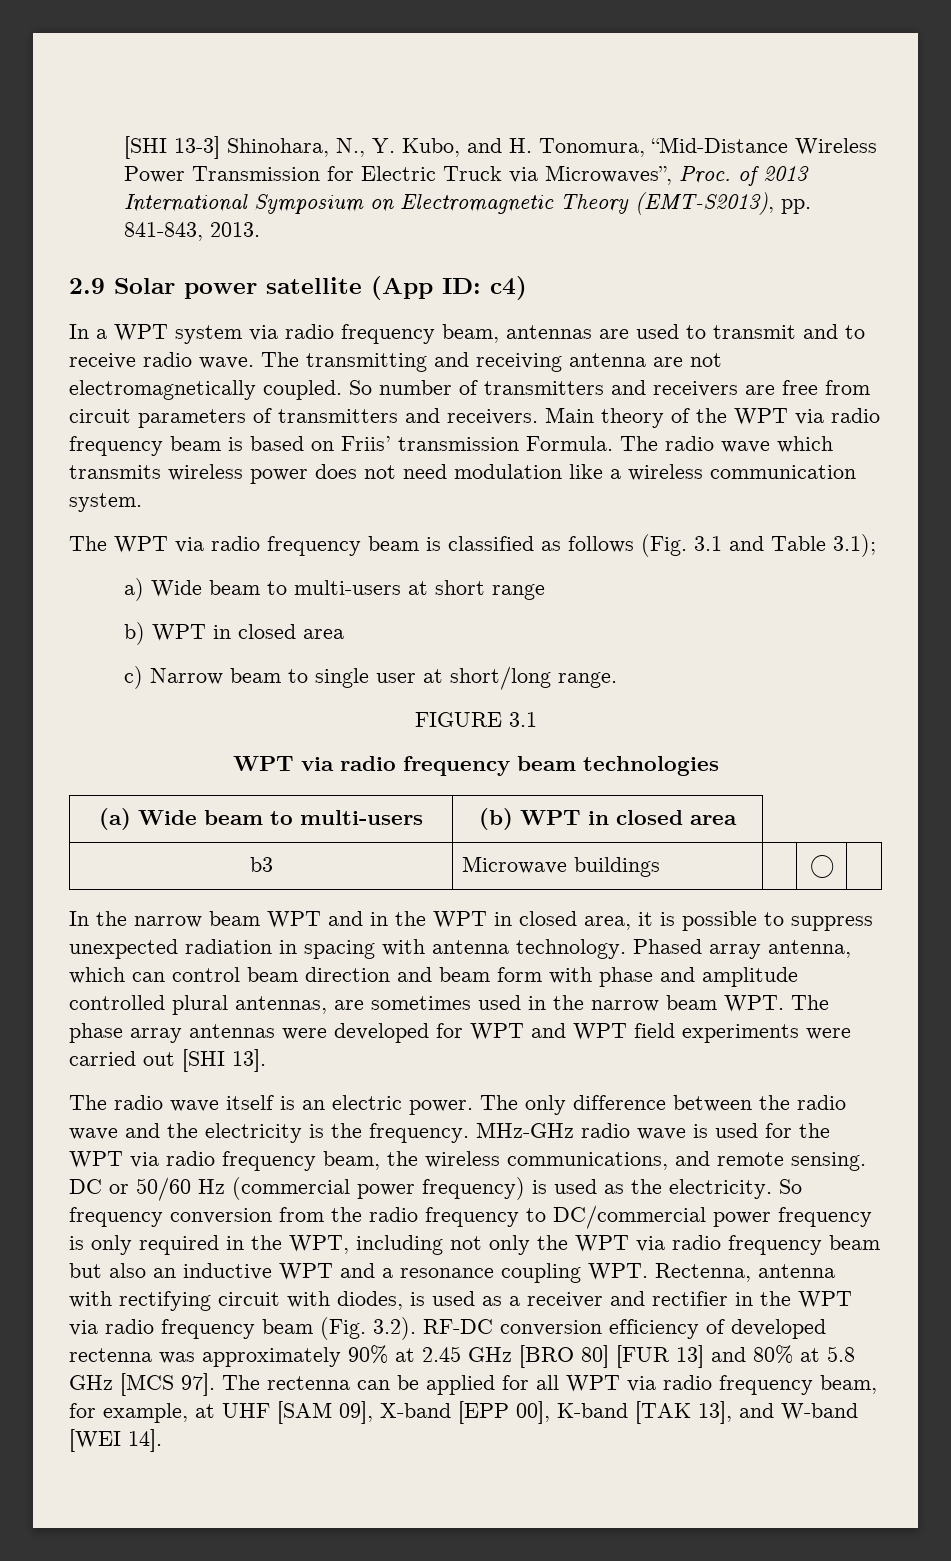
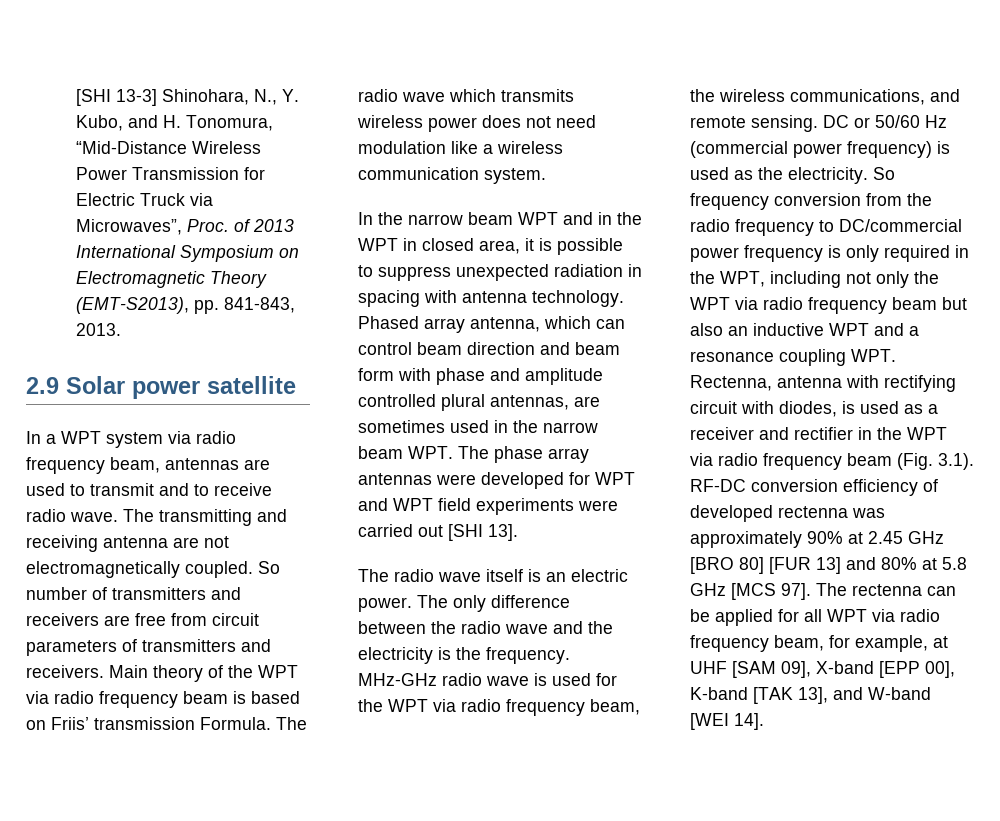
- 2.9 Solar power satellite (App ID: c4)
+ 2.9 Solar power satellite
- The WPT via radio frequency beam is classified as follows (Fig. 3.1 and Table 3.1);
- a) Wide beam to multi-users at short range
- b) WPT in closed area
- c) Narrow beam to single user at short/long range.
- FIGURE 3.1
- WPT via radio frequency beam technologies
- (a) Wide beam to multi-users | (b) WPT in closed area
- b3 | Microwave buildings | | ○ |
- So frequency conversion from the radio frequency to DC/commercial power frequency is only required in the WPT, including not only the WPT via radio frequency beam but also an inductive WPT and a resonance coupling WPT. Rectenna, antenna with rectifying circuit with diodes, is used as a receiver and rectifier in the WPT via radio frequency beam (Fig. 3.2). RF-DC conversion efficiency of developed rectenna was approximately 90% at 2.45 GHz [BRO 80] [FUR 13] and 80% at 5.8 GHz [MCS 97].
+ So frequency conversion from the radio frequency to DC/commercial power frequency is only required in the WPT, including not only the WPT via radio frequency beam but also an inductive WPT and a resonance coupling WPT. Rectenna, antenna with rectifying circuit with diodes, is used as a receiver and rectifier in the WPT via radio frequency beam (Fig. 3.1). RF-DC conversion efficiency of developed rectenna was approximately 90% at 2.45 GHz [BRO 80] [FUR 13] and 80% at 5.8 GHz [MCS 97].

